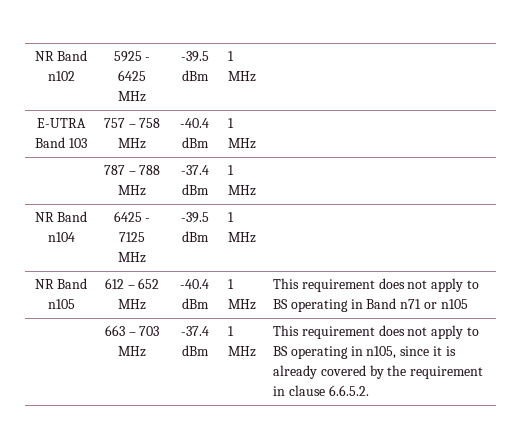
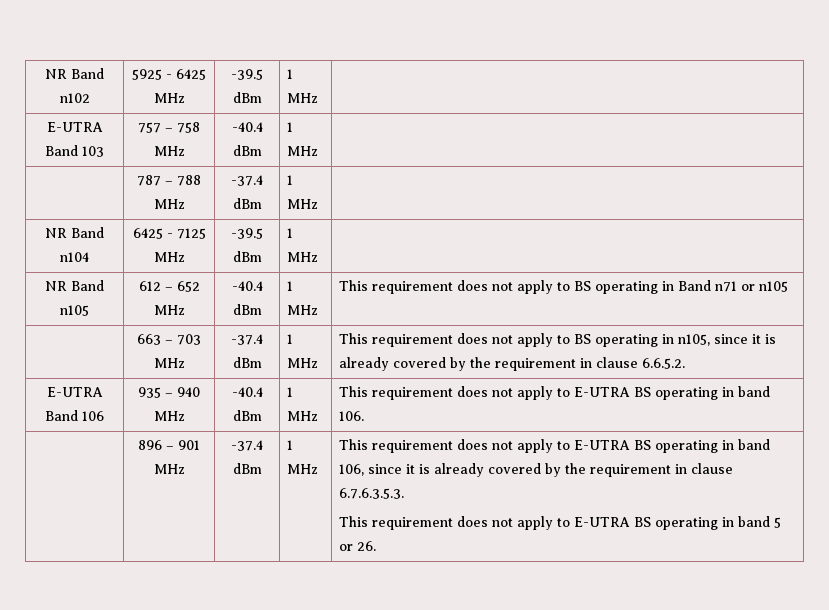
+ E-UTRA Band 106 | 935 – 940 MHz | -40.4 dBm | 1 MHz | This requirement does not apply to E-UTRA BS operating in band 106.
+ | 896 – 901 MHz | -37.4 dBm | 1 MHz | This requirement does not apply to E-UTRA BS operating in band 106, since it is already covered by the requirement in clause 6.7.6.3.5.3.
+ This requirement does not apply to E-UTRA BS operating in band 5 or 26.

